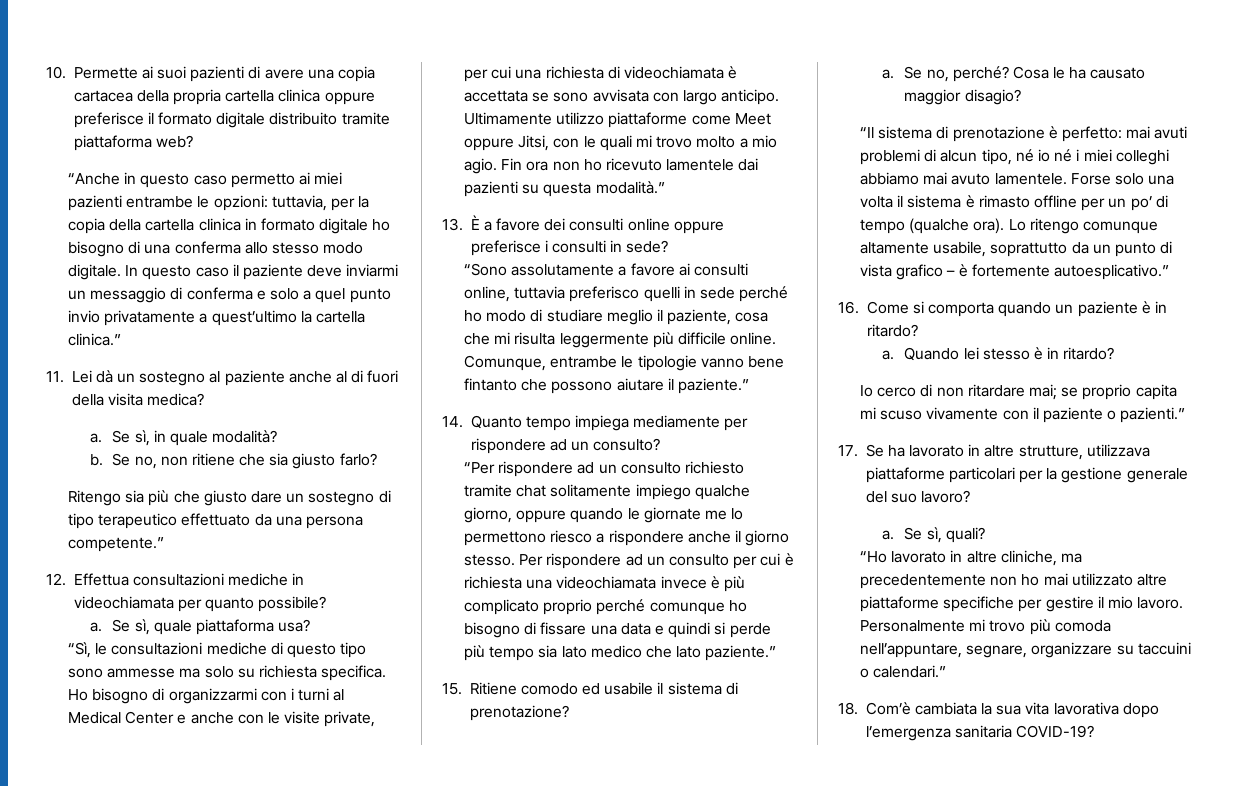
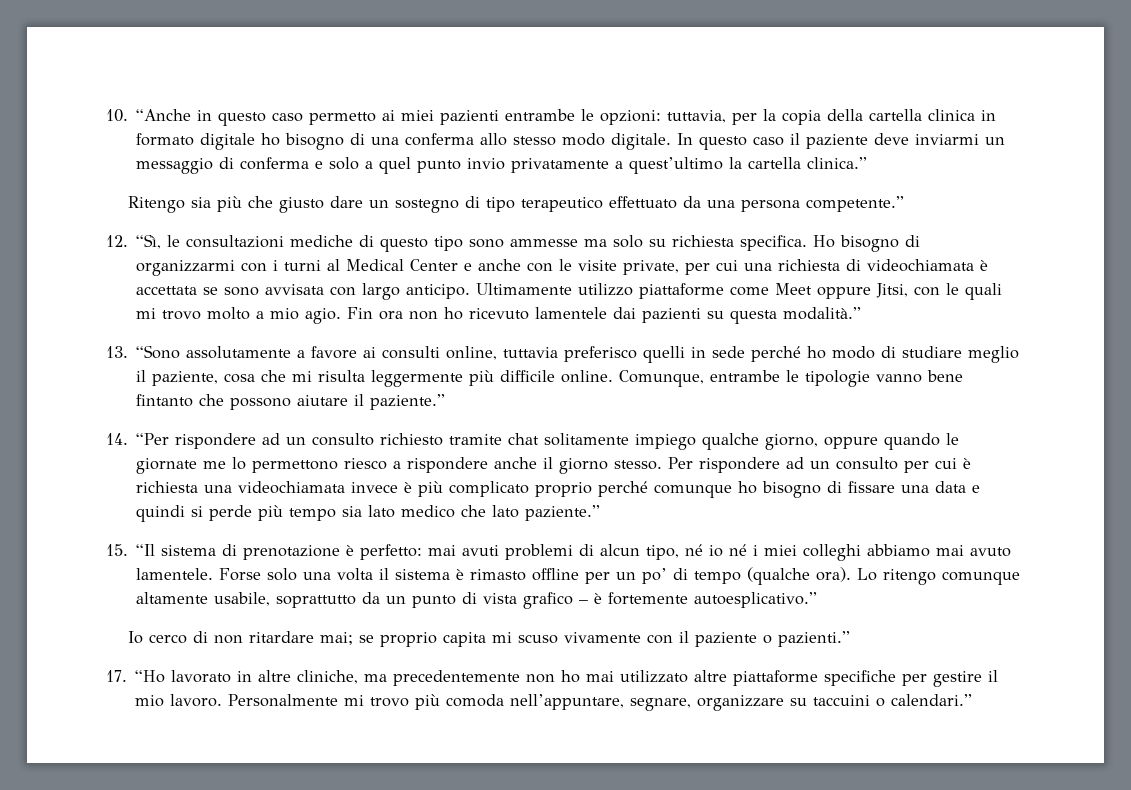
- 10. Permette ai suoi pazienti di avere una copia cartacea della propria cartella clinica oppure preferisce il formato digitale distribuito tramite piattaforma web?
- “Anche in questo caso permetto ai miei pazienti entrambe le opzioni: tuttavia, per la copia della cartella clinica in formato digitale ho bisogno di una conferma allo stesso modo digitale.
+ 10. “Anche in questo caso permetto ai miei pazienti entrambe le opzioni: tuttavia, per la copia della cartella clinica in formato digitale ho bisogno di una conferma allo stesso modo digitale.
- 11. Lei dà un sostegno al paziente anche al di fuori della visita medica?
- a. Se sì, in quale modalità?
- b. Se no, non ritiene che sia giusto farlo?
- 12. Effettua consultazioni mediche in videochiamata per quanto possibile?
- a. Se sì, quale piattaforma usa?
- “Sì, le consultazioni mediche di questo tipo sono ammesse ma solo su richiesta specifica.
+ 12. “Sì, le consultazioni mediche di questo tipo sono ammesse ma solo su richiesta specifica.
- 13. È a favore dei consulti online oppure preferisce i consulti in sede?
- “Sono assolutamente a favore ai consulti online, tuttavia preferisco quelli in sede perché ho modo di studiare meglio il paziente, cosa che mi risulta leggermente più difficile online.
+ 13. “Sono assolutamente a favore ai consulti online, tuttavia preferisco quelli in sede perché ho modo di studiare meglio il paziente, cosa che mi risulta leggermente più difficile online.
- 14. Quanto tempo impiega mediamente per rispondere ad un consulto?
- “Per rispondere ad un consulto richiesto tramite chat solitamente impiego qualche giorno, oppure quando le giornate me lo permettono riesco a rispondere anche il giorno stesso.
+ 14. “Per rispondere ad un consulto richiesto tramite chat solitamente impiego qualche giorno, oppure quando le giornate me lo permettono riesco a rispondere anche il giorno stesso.
- 15. Ritiene comodo ed usabile il sistema di prenotazione?
- a. Se no, perché? Cosa le ha causato maggior disagio?
- “Il sistema di prenotazione è perfetto: mai avuti problemi di alcun tipo, né io né i miei colleghi abbiamo mai avuto lamentele.
+ 15. “Il sistema di prenotazione è perfetto: mai avuti problemi di alcun tipo, né io né i miei colleghi abbiamo mai avuto lamentele.
- 16. Come si comporta quando un paziente è in ritardo?
- a. Quando lei stesso è in ritardo?
- 17. Se ha lavorato in altre strutture, utilizzava piattaforme particolari per la gestione generale del suo lavoro?
- a. Se sì, quali?
- “Ho lavorato in altre cliniche, ma precedentemente non ho mai utilizzato altre piattaforme specifiche per gestire il mio lavoro.
+ 17. “Ho lavorato in altre cliniche, ma precedentemente non ho mai utilizzato altre piattaforme specifiche per gestire il mio lavoro.
- 18. Com’è cambiata la sua vita lavorativa dopo l’emergenza sanitaria COVID-19?

